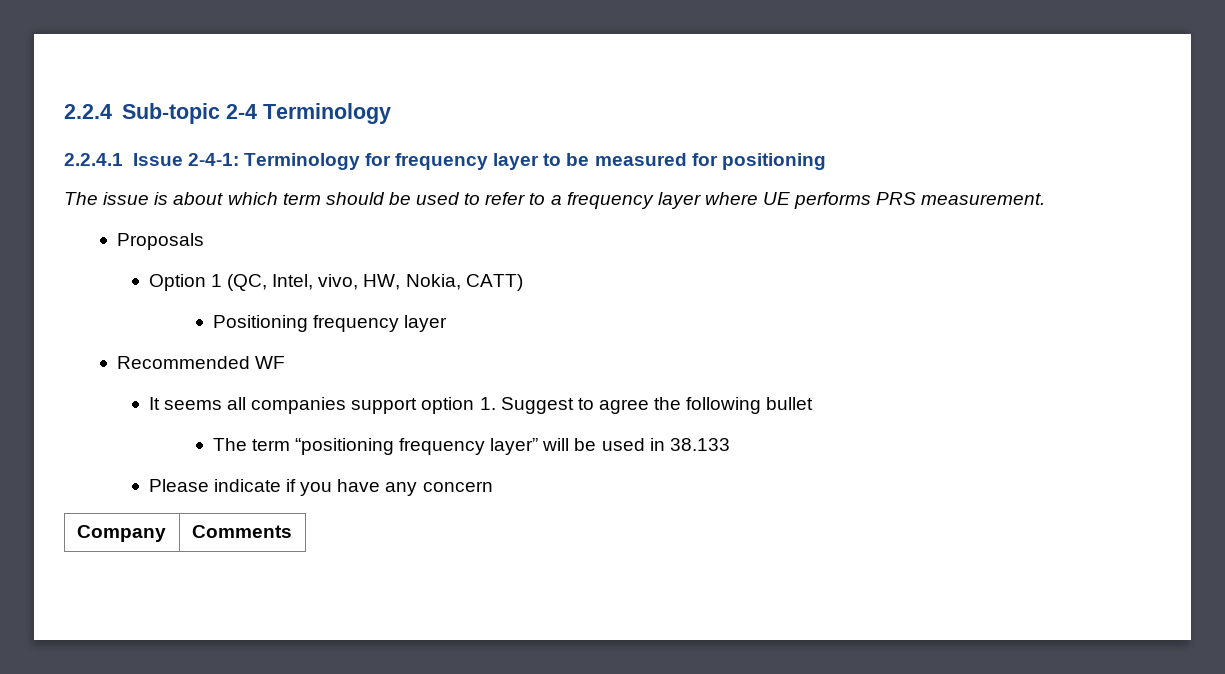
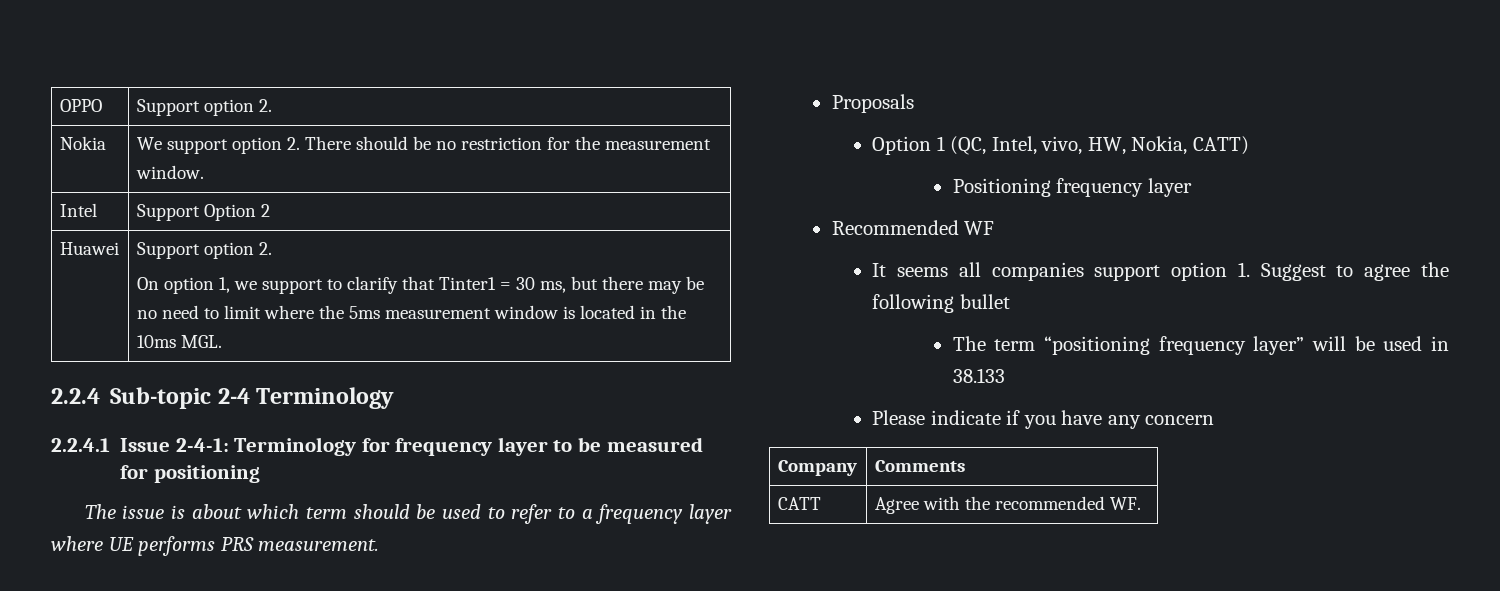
+ OPPO | Support option 2.
+ Nokia | We support option 2. There should be no restriction for the measurement window.
+ Intel | Support Option 2
+ Huawei | Support option 2.
+ On option 1, we support to clarify that Tinter1 = 30 ms, but there may be no need to limit where the 5ms measurement window is located in the 10ms MGL.
+ CATT | Agree with the recommended WF.

